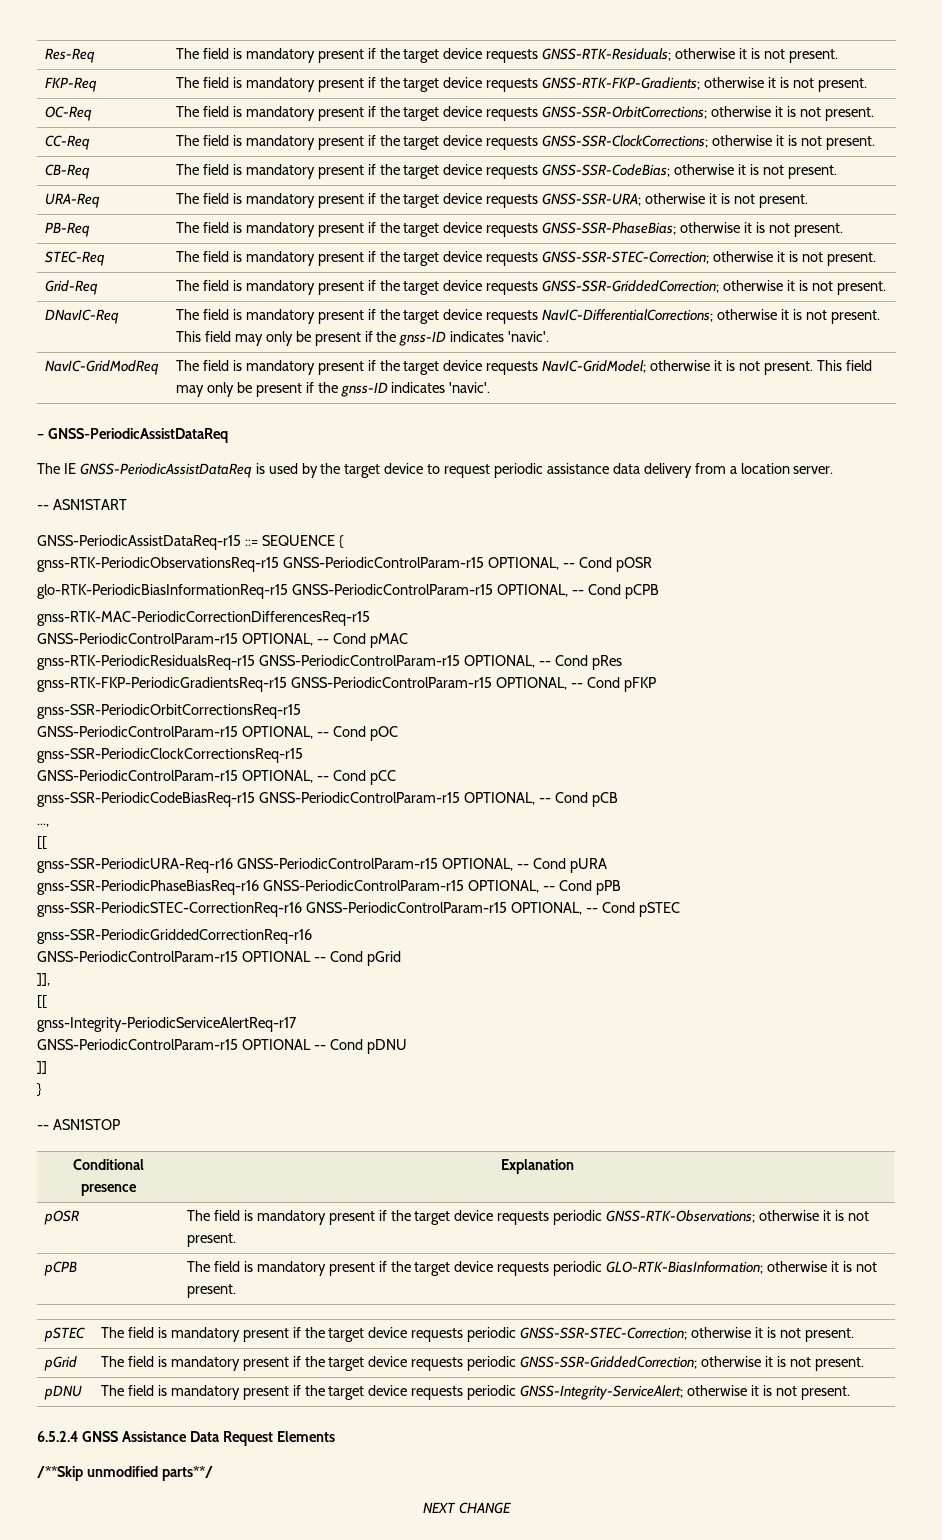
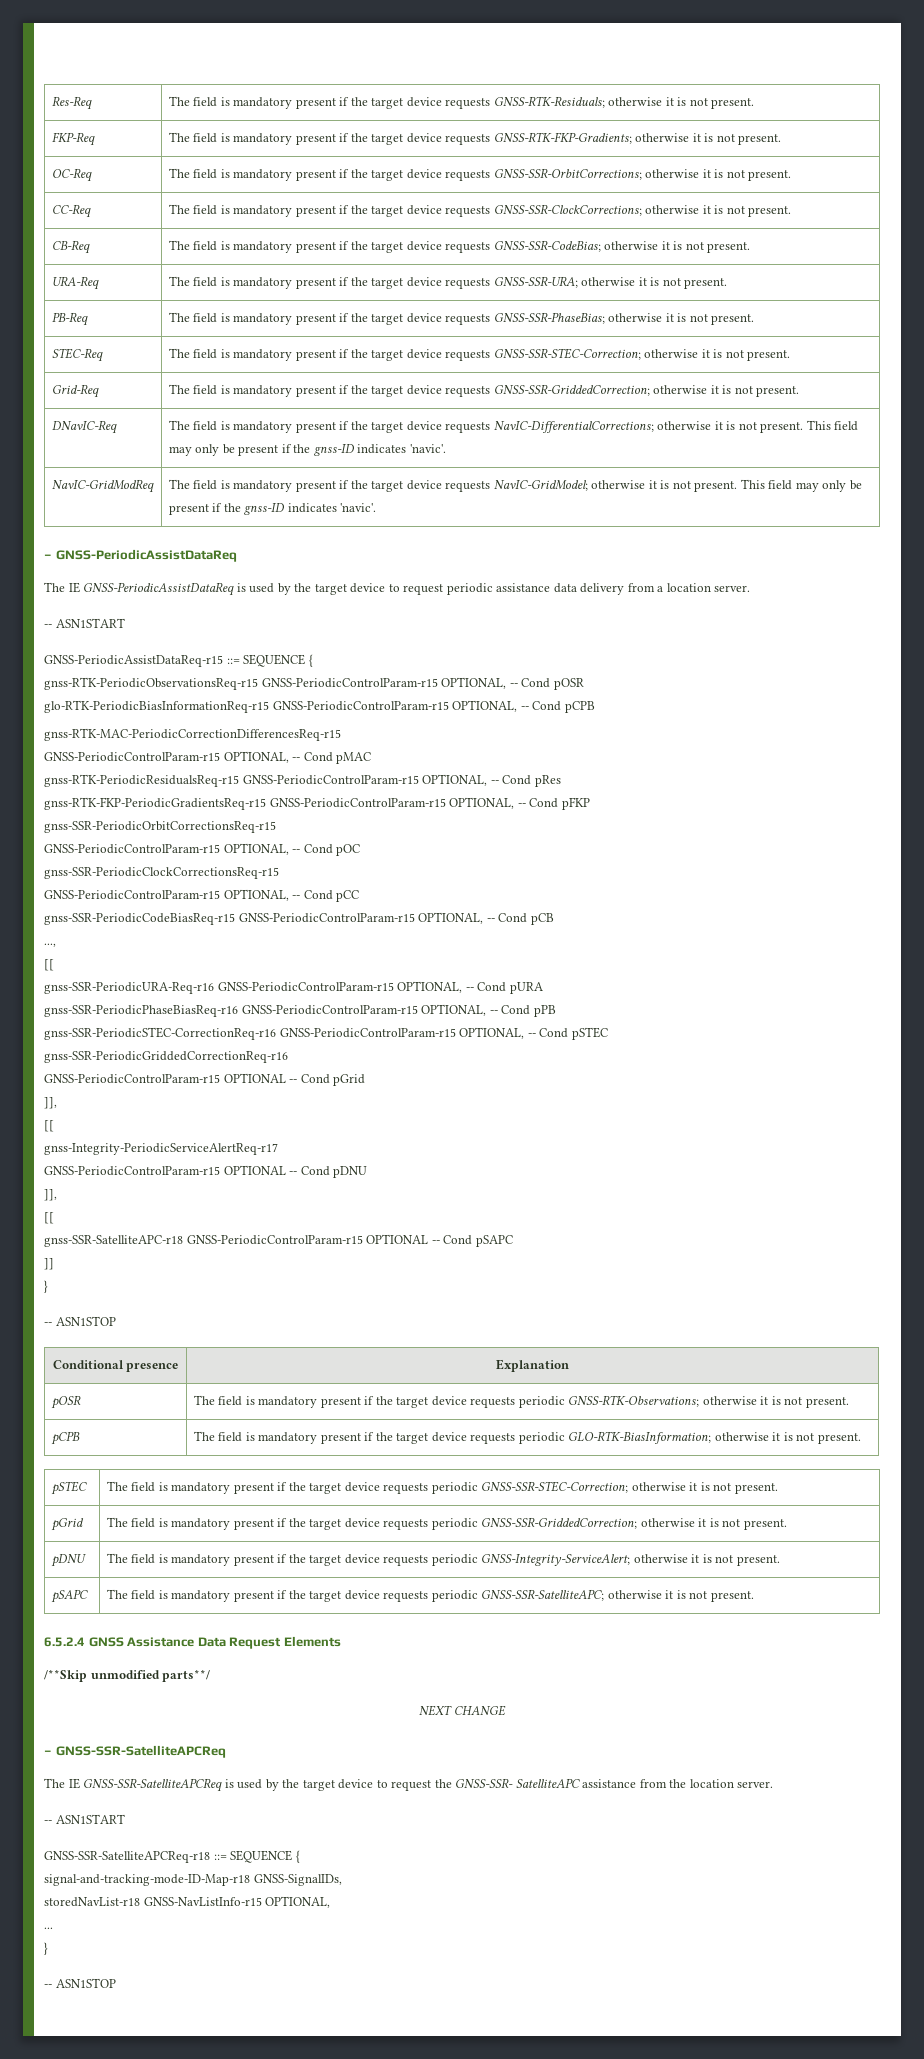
  GNSS-PeriodicControlParam-r15 OPTIONAL -- Cond pDNU
+ ]],
+ [[
+ gnss-SSR-SatelliteAPC-r18 GNSS-PeriodicControlParam-r15 OPTIONAL -- Cond pSAPC
+ pSAPC | The field is mandatory present if the target device requests periodic GNSS-SSR-SatelliteAPC; otherwise it is not present.
+ – GNSS-SSR-SatelliteAPCReq
+ The IE GNSS-SSR-SatelliteAPCReq is used by the target device to request the GNSS-SSR- SatelliteAPC assistance from the location server.
+ -- ASN1START
+ GNSS-SSR-SatelliteAPCReq-r18 ::= SEQUENCE {
+ signal-and-tracking-mode-ID-Map-r18 GNSS-SignalIDs,
+ storedNavList-r18 GNSS-NavListInfo-r15 OPTIONAL,
+ ...
+ }
+ -- ASN1STOP

